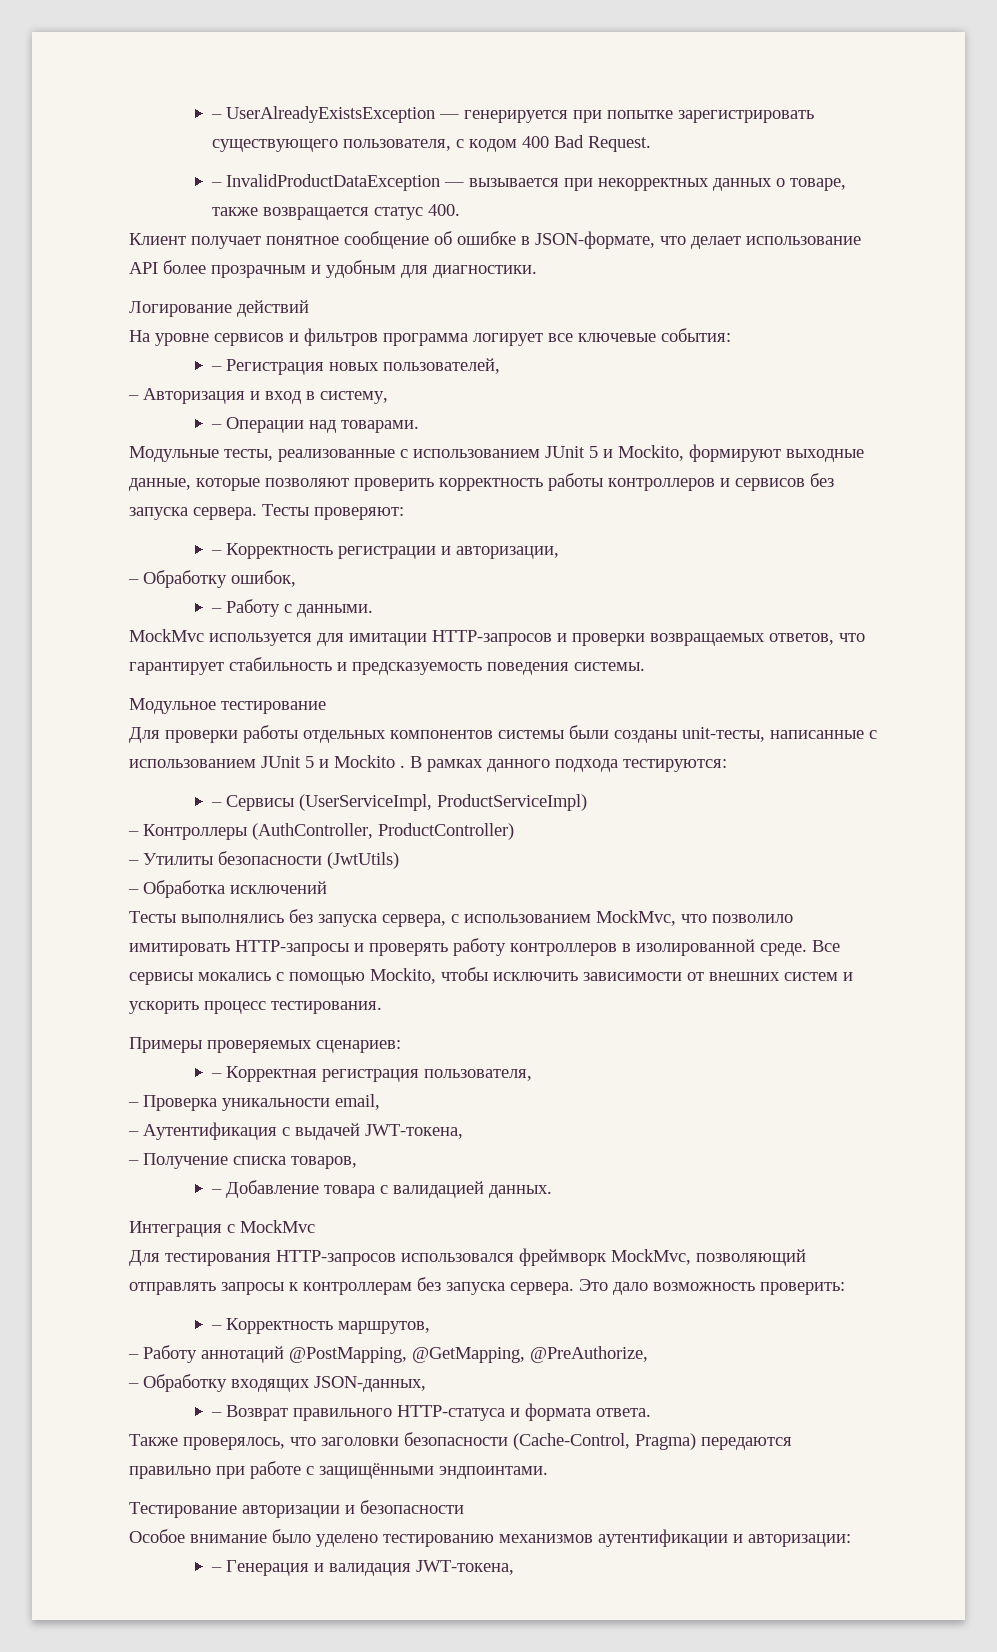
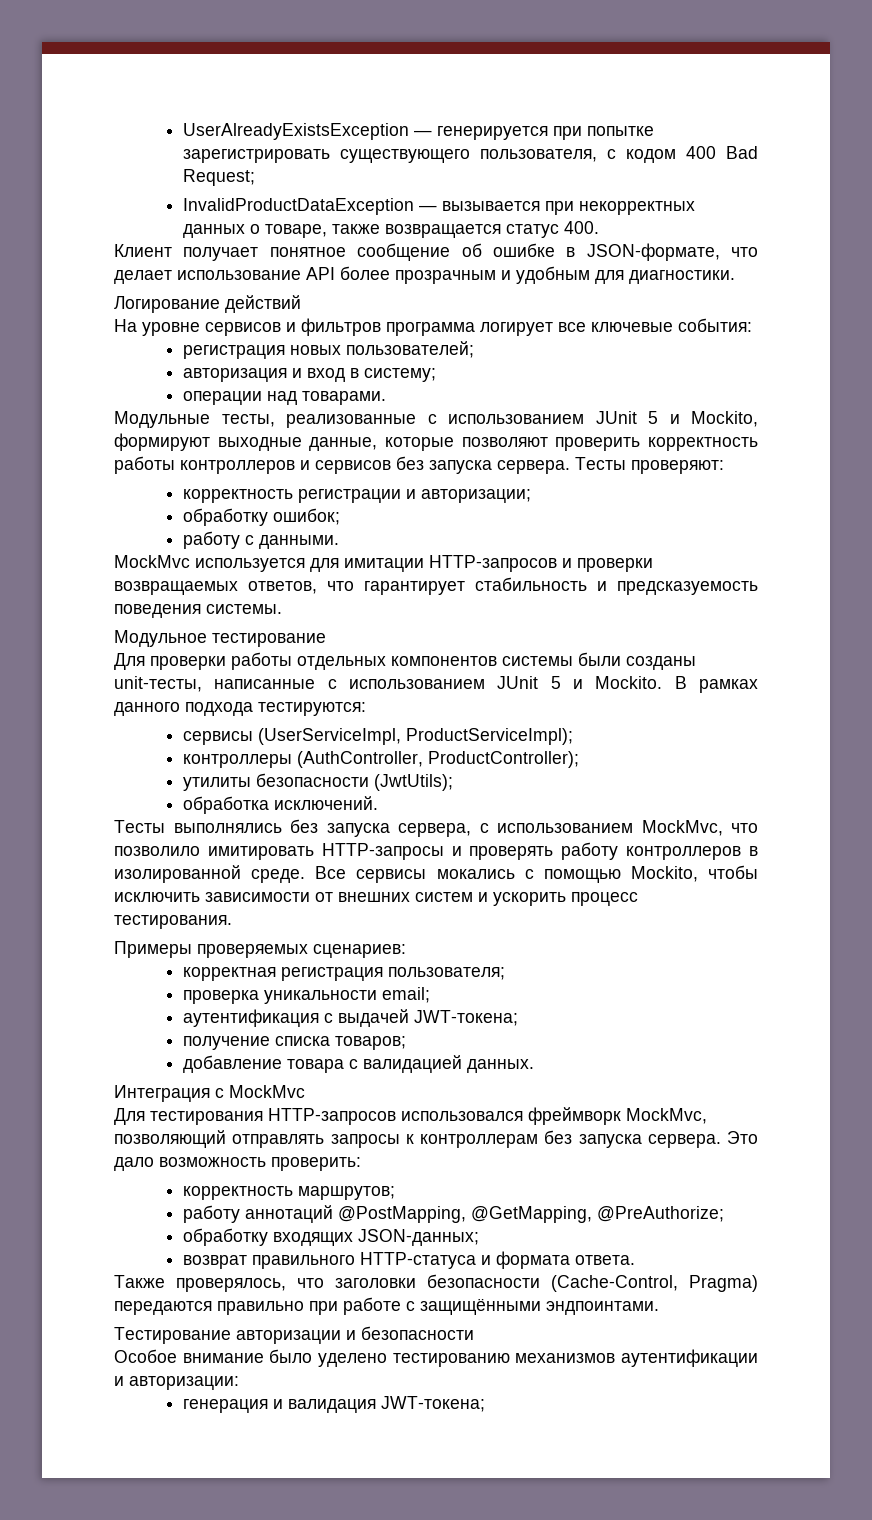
- – UserAlreadyExistsException — генерируется при попытке зарегистрировать существующего пользователя, с кодом 400 Bad Request.
- – InvalidProductDataException — вызывается при некорректных данных о товаре, также возвращается статус 400.
+ UserAlreadyExistsException — генерируется при попытке зарегистрировать существующего пользователя, с кодом 400 Bad Request;
+ InvalidProductDataException — вызывается при некорректных данных о товаре, также возвращается статус 400.
- – Регистрация новых пользователей,
- – Авторизация и вход в систему,
- – Операции над товарами.
+ регистрация новых пользователей;
+ авторизация и вход в систему;
+ операции над товарами.
- – Корректность регистрации и авторизации,
- – Обработку ошибок,
- – Работу с данными.
+ корректность регистрации и авторизации;
+ обработку ошибок;
+ работу с данными.
- Для проверки работы отдельных компонентов системы были созданы unit-тесты, написанные с использованием JUnit 5 и Mockito .
+ Для проверки работы отдельных компонентов системы были созданы unit-тесты, написанные с использованием JUnit 5 и Mockito.
- – Сервисы (UserServiceImpl, ProductServiceImpl)
- – Контроллеры (AuthController, ProductController)
- – Утилиты безопасности (JwtUtils)
- – Обработка исключений
+ сервисы (UserServiceImpl, ProductServiceImpl);
+ контроллеры (AuthController, ProductController);
+ утилиты безопасности (JwtUtils);
+ обработка исключений.
- – Корректная регистрация пользователя,
- – Проверка уникальности email,
- – Аутентификация с выдачей JWT-токена,
- – Получение списка товаров,
- – Добавление товара с валидацией данных.
+ корректная регистрация пользователя;
+ проверка уникальности email;
+ аутентификация с выдачей JWT-токена;
+ получение списка товаров;
+ добавление товара с валидацией данных.
- – Корректность маршрутов,
- – Работу аннотаций @PostMapping, @GetMapping, @PreAuthorize,
- – Обработку входящих JSON-данных,
- – Возврат правильного HTTP-статуса и формата ответа.
+ корректность маршрутов;
+ работу аннотаций @PostMapping, @GetMapping, @PreAuthorize;
+ обработку входящих JSON-данных;
+ возврат правильного HTTP-статуса и формата ответа.
- – Генерация и валидация JWT-токена,
+ генерация и валидация JWT-токена;

